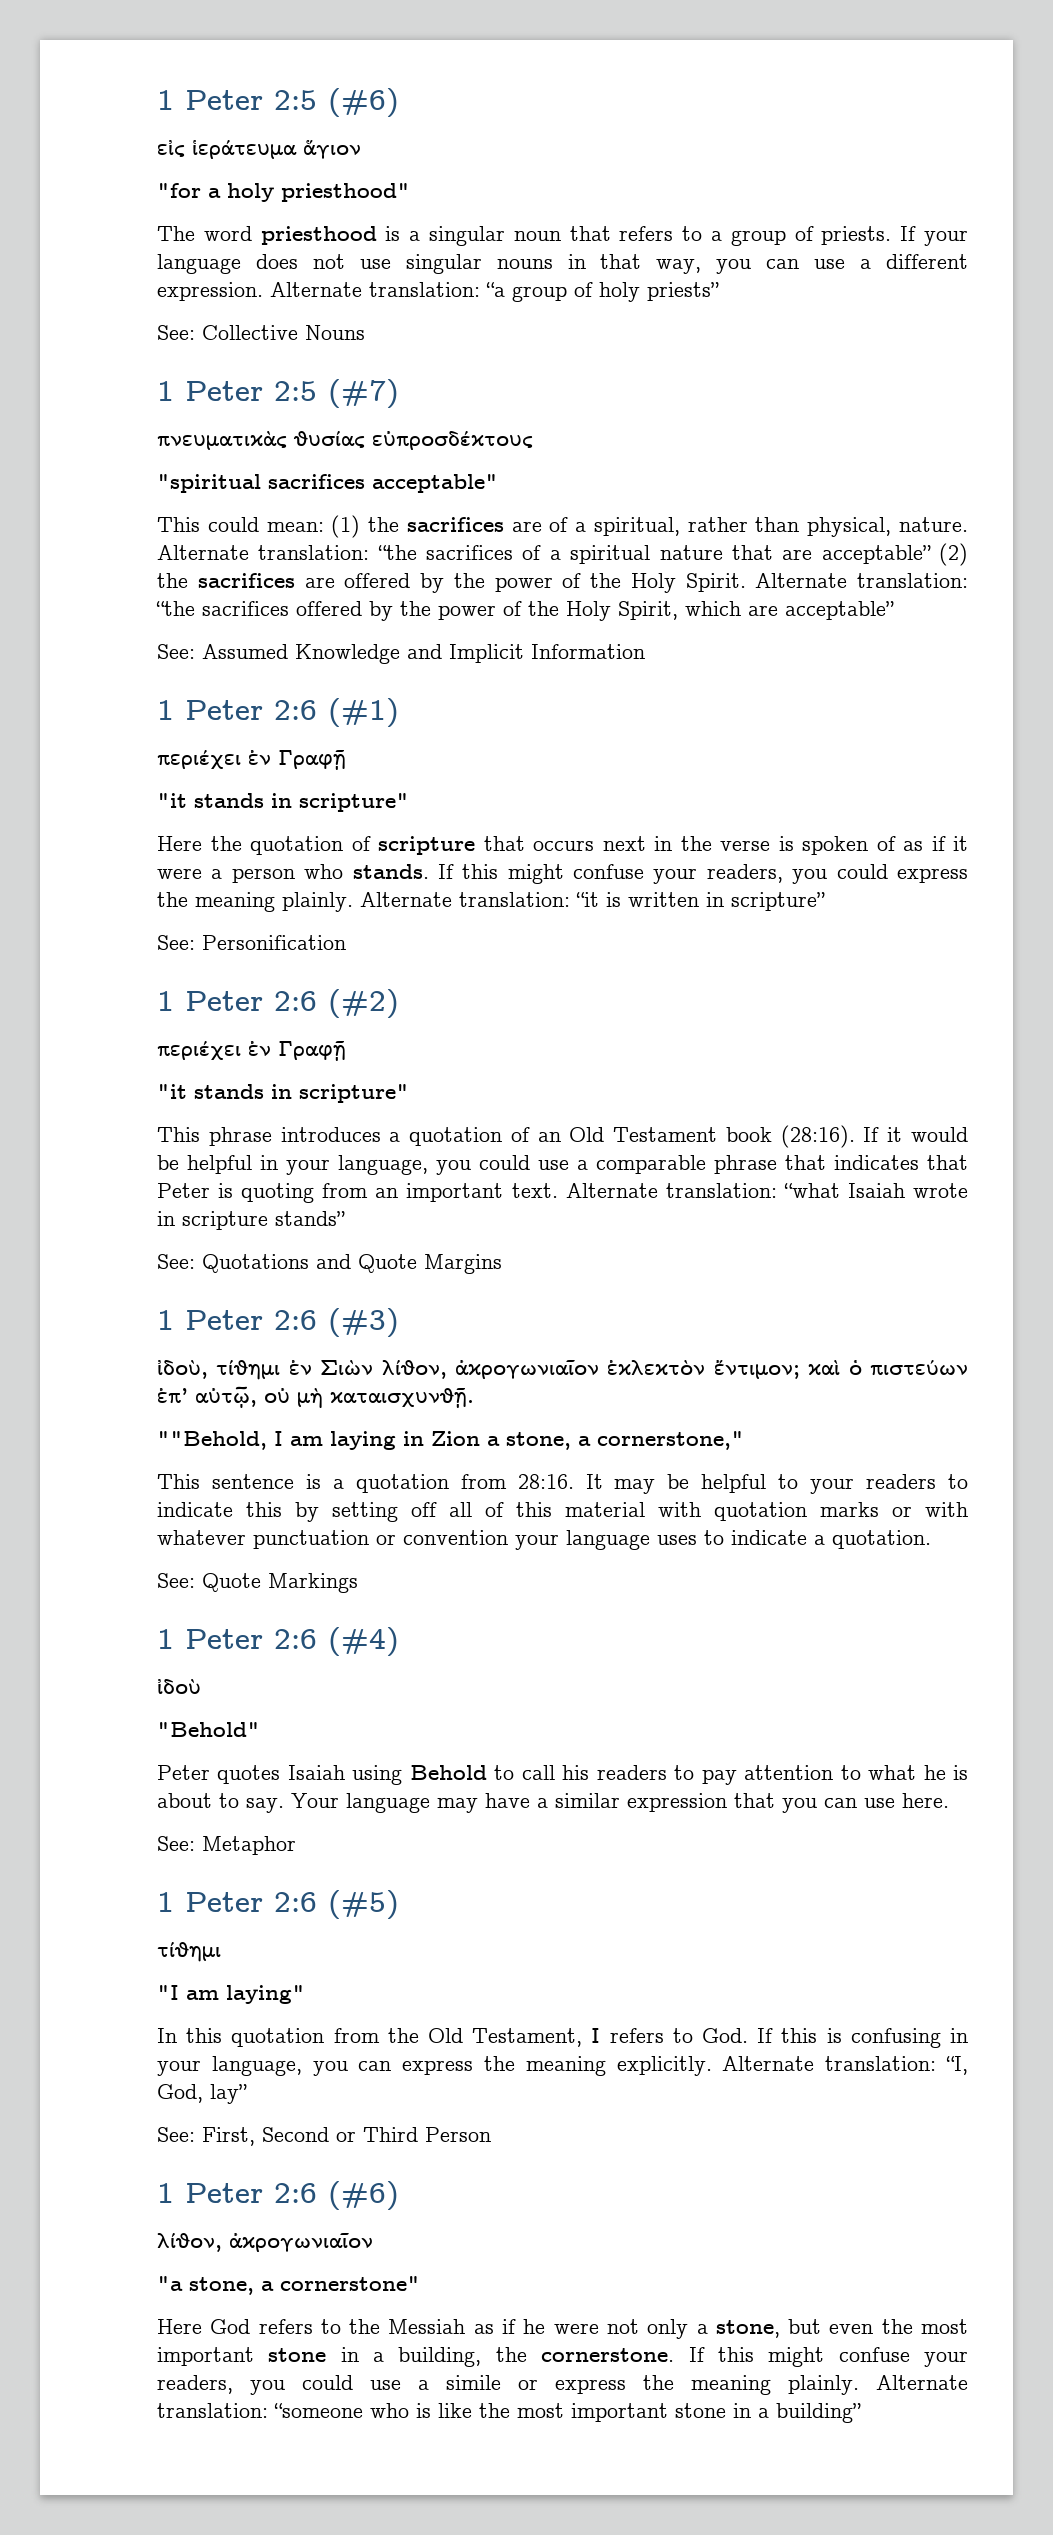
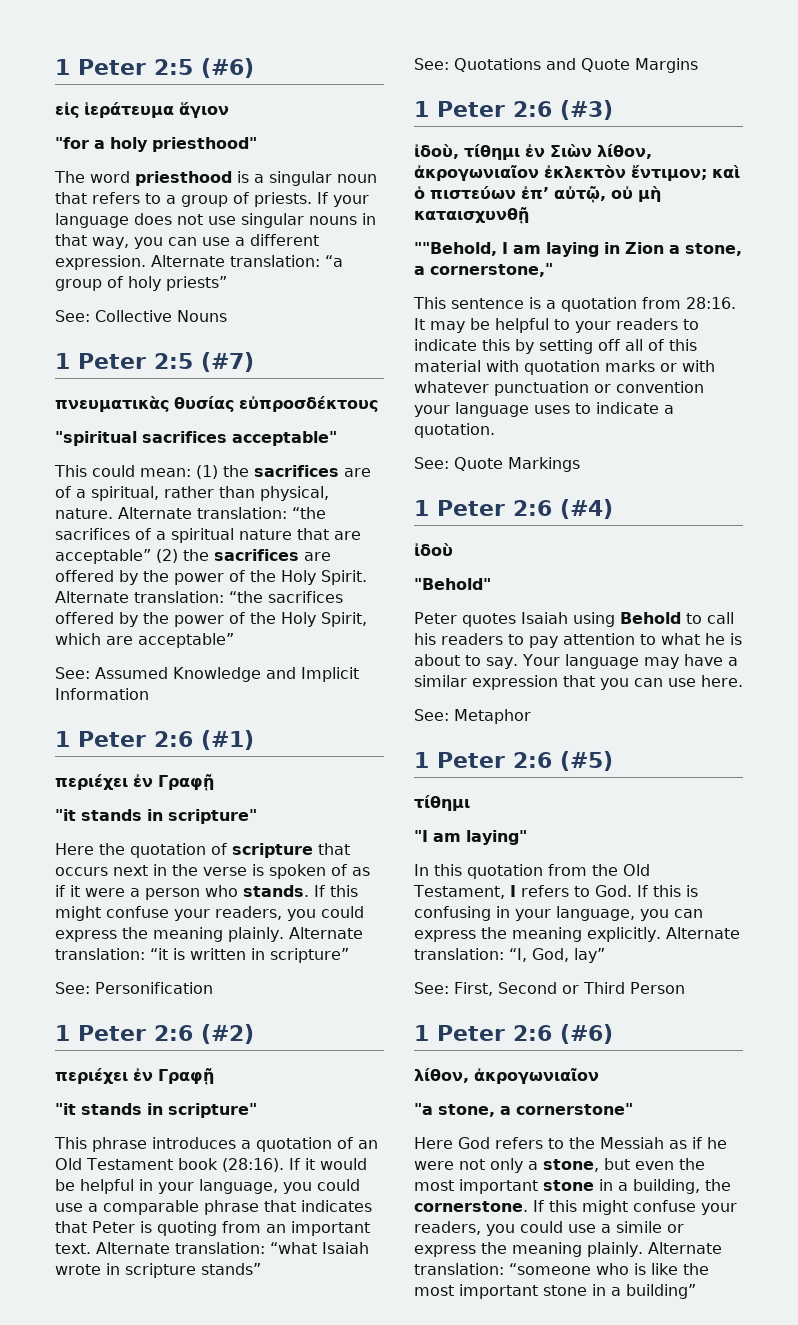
- ἰδοὺ, τίθημι ἐν Σιὼν λίθον, ἀκρογωνιαῖον ἐκλεκτὸν ἔντιμον; καὶ ὁ πιστεύων ἐπ’ αὐτῷ, οὐ μὴ καταισχυνθῇ.
+ ἰδοὺ, τίθημι ἐν Σιὼν λίθον, ἀκρογωνιαῖον ἐκλεκτὸν ἔντιμον; καὶ ὁ πιστεύων ἐπ’ αὐτῷ, οὐ μὴ καταισχυνθῇ

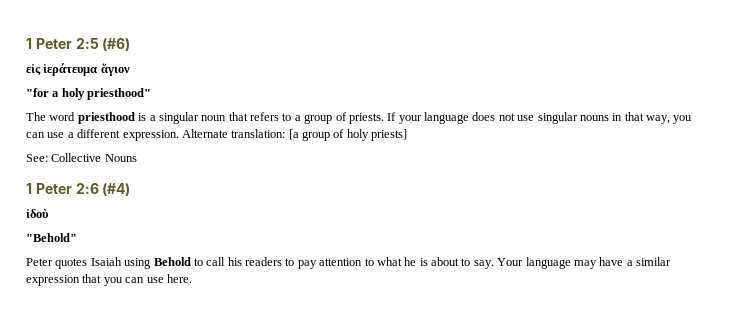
- Alternate translation: “a group of holy priests”
+ Alternate translation: [a group of holy priests]
- 1 Peter 2:5 (#7)
- πνευματικὰς θυσίας εὐπροσδέκτους
- "spiritual sacrifices acceptable"
- This could mean: (1) the sacrifices are of a spiritual, rather than physical, nature. Alternate translation: “the sacrifices of a spiritual nature that are acceptable” (2) the sacrifices are offered by the power of the Holy Spirit. Alternate translation: “the sacrifices offered by the power of the Holy Spirit, which are acceptable”
- See: Assumed Knowledge and Implicit Information
- 1 Peter 2:6 (#1)
- περιέχει ἐν Γραφῇ
- "it stands in scripture"
- Here the quotation of scripture that occurs next in the verse is spoken of as if it were a person who stands. If this might confuse your readers, you could express the meaning plainly. Alternate translation: “it is written in scripture”
- See: Personification
- 1 Peter 2:6 (#2)
- περιέχει ἐν Γραφῇ
- "it stands in scripture"
- This phrase introduces a quotation of an Old Testament book (28:16). If it would be helpful in your language, you could use a comparable phrase that indicates that Peter is quoting from an important text. Alternate translation: “what Isaiah wrote in scripture stands”
- See: Quotations and Quote Margins
- 1 Peter 2:6 (#3)
- ἰδοὺ, τίθημι ἐν Σιὼν λίθον, ἀκρογωνιαῖον ἐκλεκτὸν ἔντιμον; καὶ ὁ πιστεύων ἐπ’ αὐτῷ, οὐ μὴ καταισχυνθῇ
- ""Behold, I am laying in Zion a stone, a cornerstone,"
- This sentence is a quotation from 28:16. It may be helpful to your readers to indicate this by setting off all of this material with quotation marks or with whatever punctuation or convention your language uses to indicate a quotation.
- See: Quote Markings
- See: Metaphor
- 1 Peter 2:6 (#5)
- τίθημι
- "I am laying"
- In this quotation from the Old Testament, I refers to God. If this is confusing in your language, you can express the meaning explicitly. Alternate translation: “I, God, lay”
- See: First, Second or Third Person
- 1 Peter 2:6 (#6)
- λίθον, ἀκρογωνιαῖον
- "a stone, a cornerstone"
- Here God refers to the Messiah as if he were not only a stone, but even the most important stone in a building, the cornerstone. If this might confuse your readers, you could use a simile or express the meaning plainly. Alternate translation: “someone who is like the most important stone in a building”

